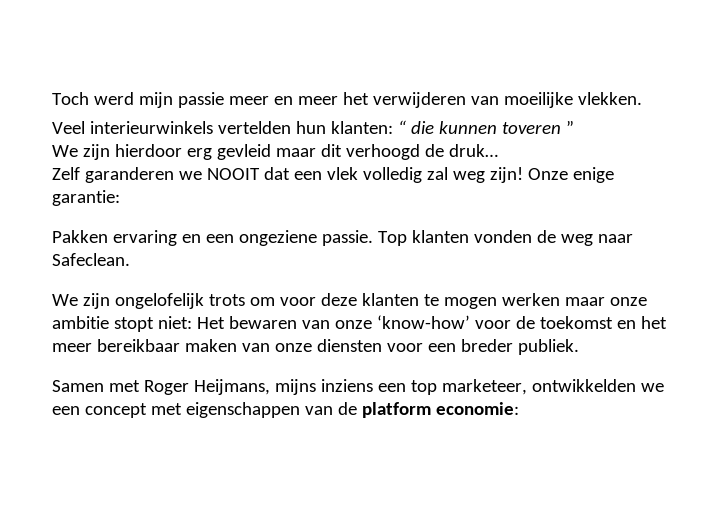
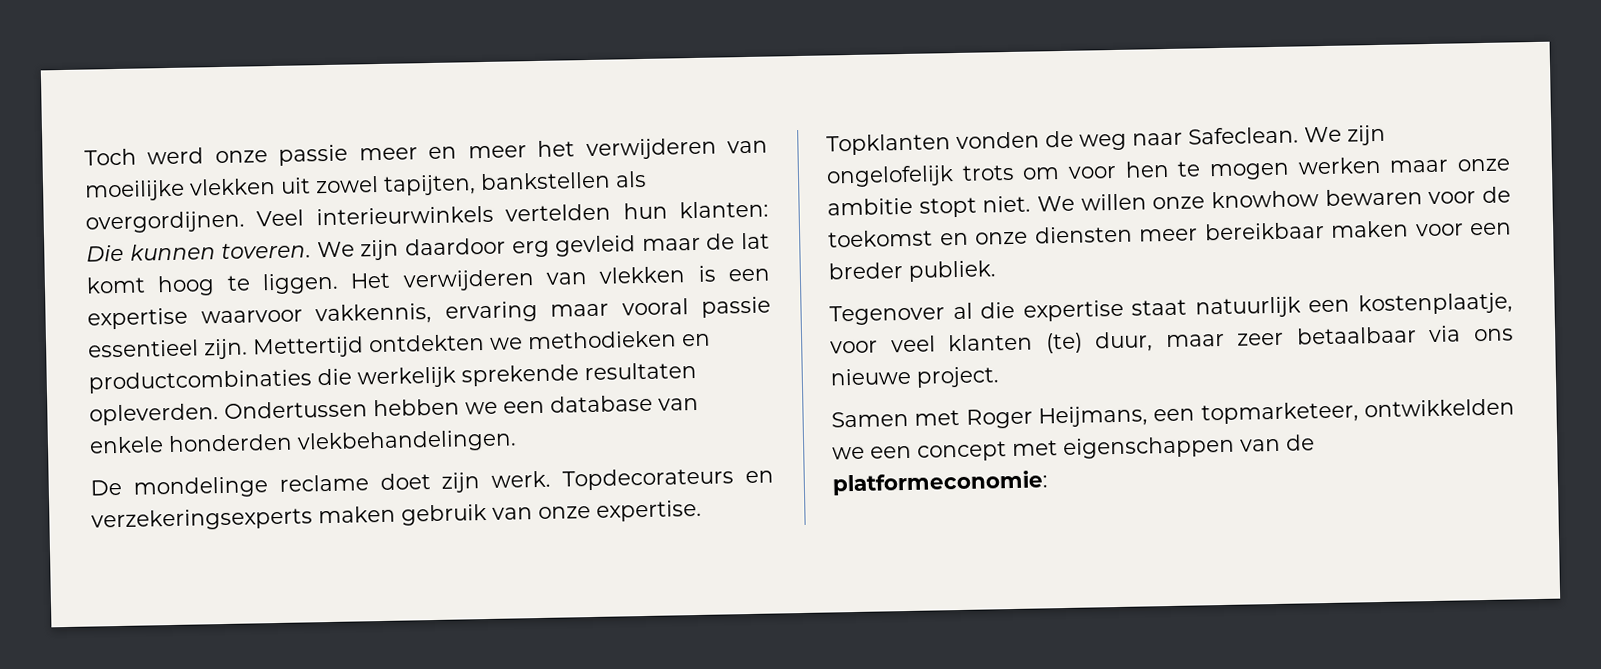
- Toch werd mijn passie meer en meer het verwijderen van moeilijke vlekken.
- Veel interieurwinkels vertelden hun klanten: “ die kunnen toveren ”
- We zijn hierdoor erg gevleid maar dit verhoogd de druk…
- Zelf garanderen we NOOIT dat een vlek volledig zal weg zijn! Onze enige garantie:
- Pakken ervaring en een ongeziene passie. Top klanten vonden de weg naar Safeclean.
- We zijn ongelofelijk trots om voor deze klanten te mogen werken maar onze ambitie stopt niet: Het bewaren van onze ‘know-how’ voor de toekomst en het meer bereikbaar maken van onze diensten voor een breder publiek.
+ Toch werd onze passie meer en meer het verwijderen van moeilijke vlekken uit zowel tapijten, bankstellen als overgordijnen. Veel interieurwinkels vertelden hun klanten: Die kunnen toveren. We zijn daardoor erg gevleid maar de lat komt hoog te liggen. Het verwijderen van vlekken is een expertise waarvoor vakkennis, ervaring maar vooral passie essentieel zijn. Mettertijd ontdekten we methodieken en productcombinaties die werkelijk sprekende resultaten opleverden. Ondertussen hebben we een database van enkele honderden vlekbehandelingen.
+ De mondelinge reclame doet zijn werk. Topdecorateurs en verzekeringsexperts maken gebruik van onze expertise. Topklanten vonden de weg naar Safeclean. We zijn ongelofelijk trots om voor hen te mogen werken maar onze ambitie stopt niet. We willen onze knowhow bewaren voor de toekomst en onze diensten meer bereikbaar maken voor een breder publiek.
+ Tegenover al die expertise staat natuurlijk een kostenplaatje, voor veel klanten (te) duur, maar zeer betaalbaar via ons nieuwe project.
- Samen met Roger Heijmans, mijns inziens een top marketeer, ontwikkelden we een concept met eigenschappen van de platform economie:
+ Samen met Roger Heijmans, een topmarketeer, ontwikkelden we een concept met eigenschappen van de platformeconomie:

